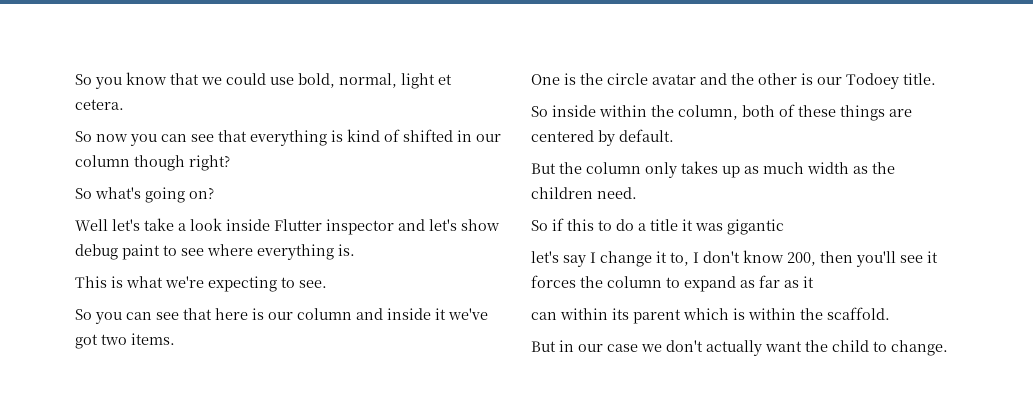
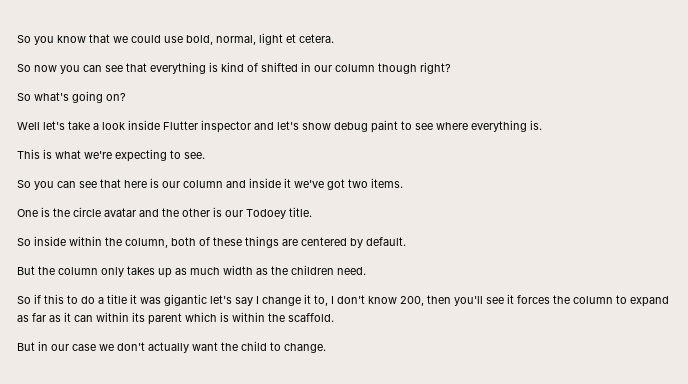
- So if this to do a title it was gigantic
- let's say I change it to, I don't know 200, then you'll see it forces the column to expand as far as it
- can within its parent which is within the scaffold.
+ So if this to do a title it was gigantic let's say I change it to, I don't know 200, then you'll see it forces the column to expand as far as it can within its parent which is within the scaffold.

